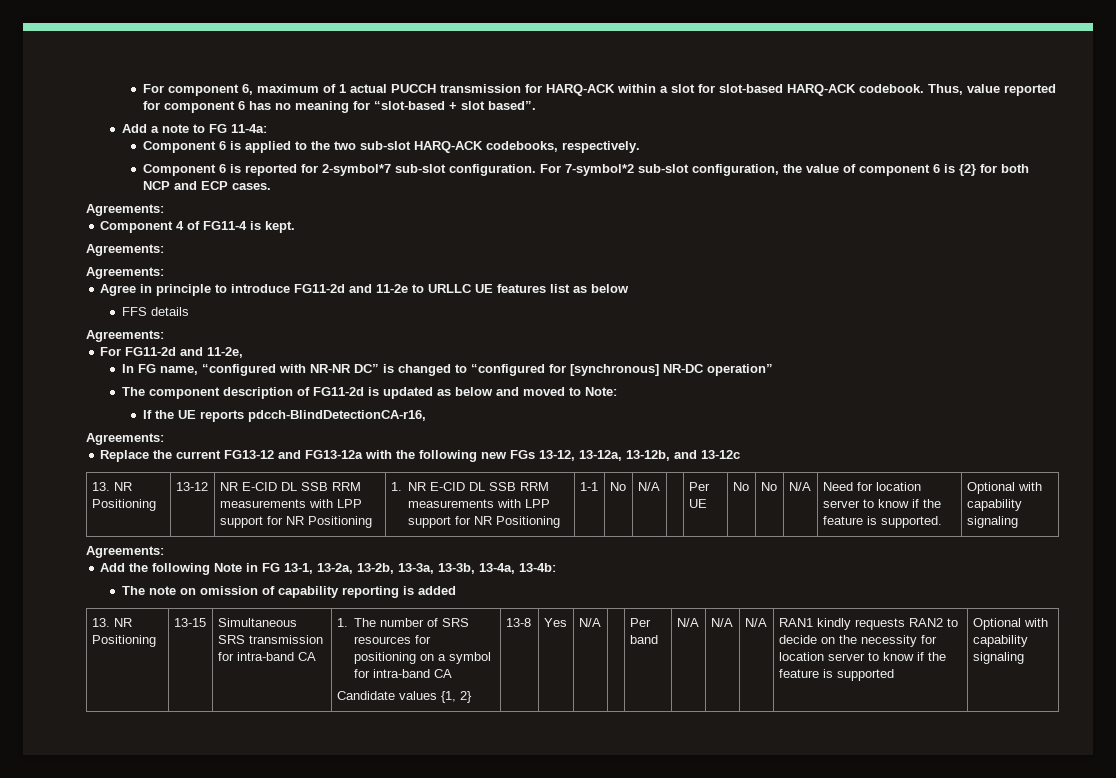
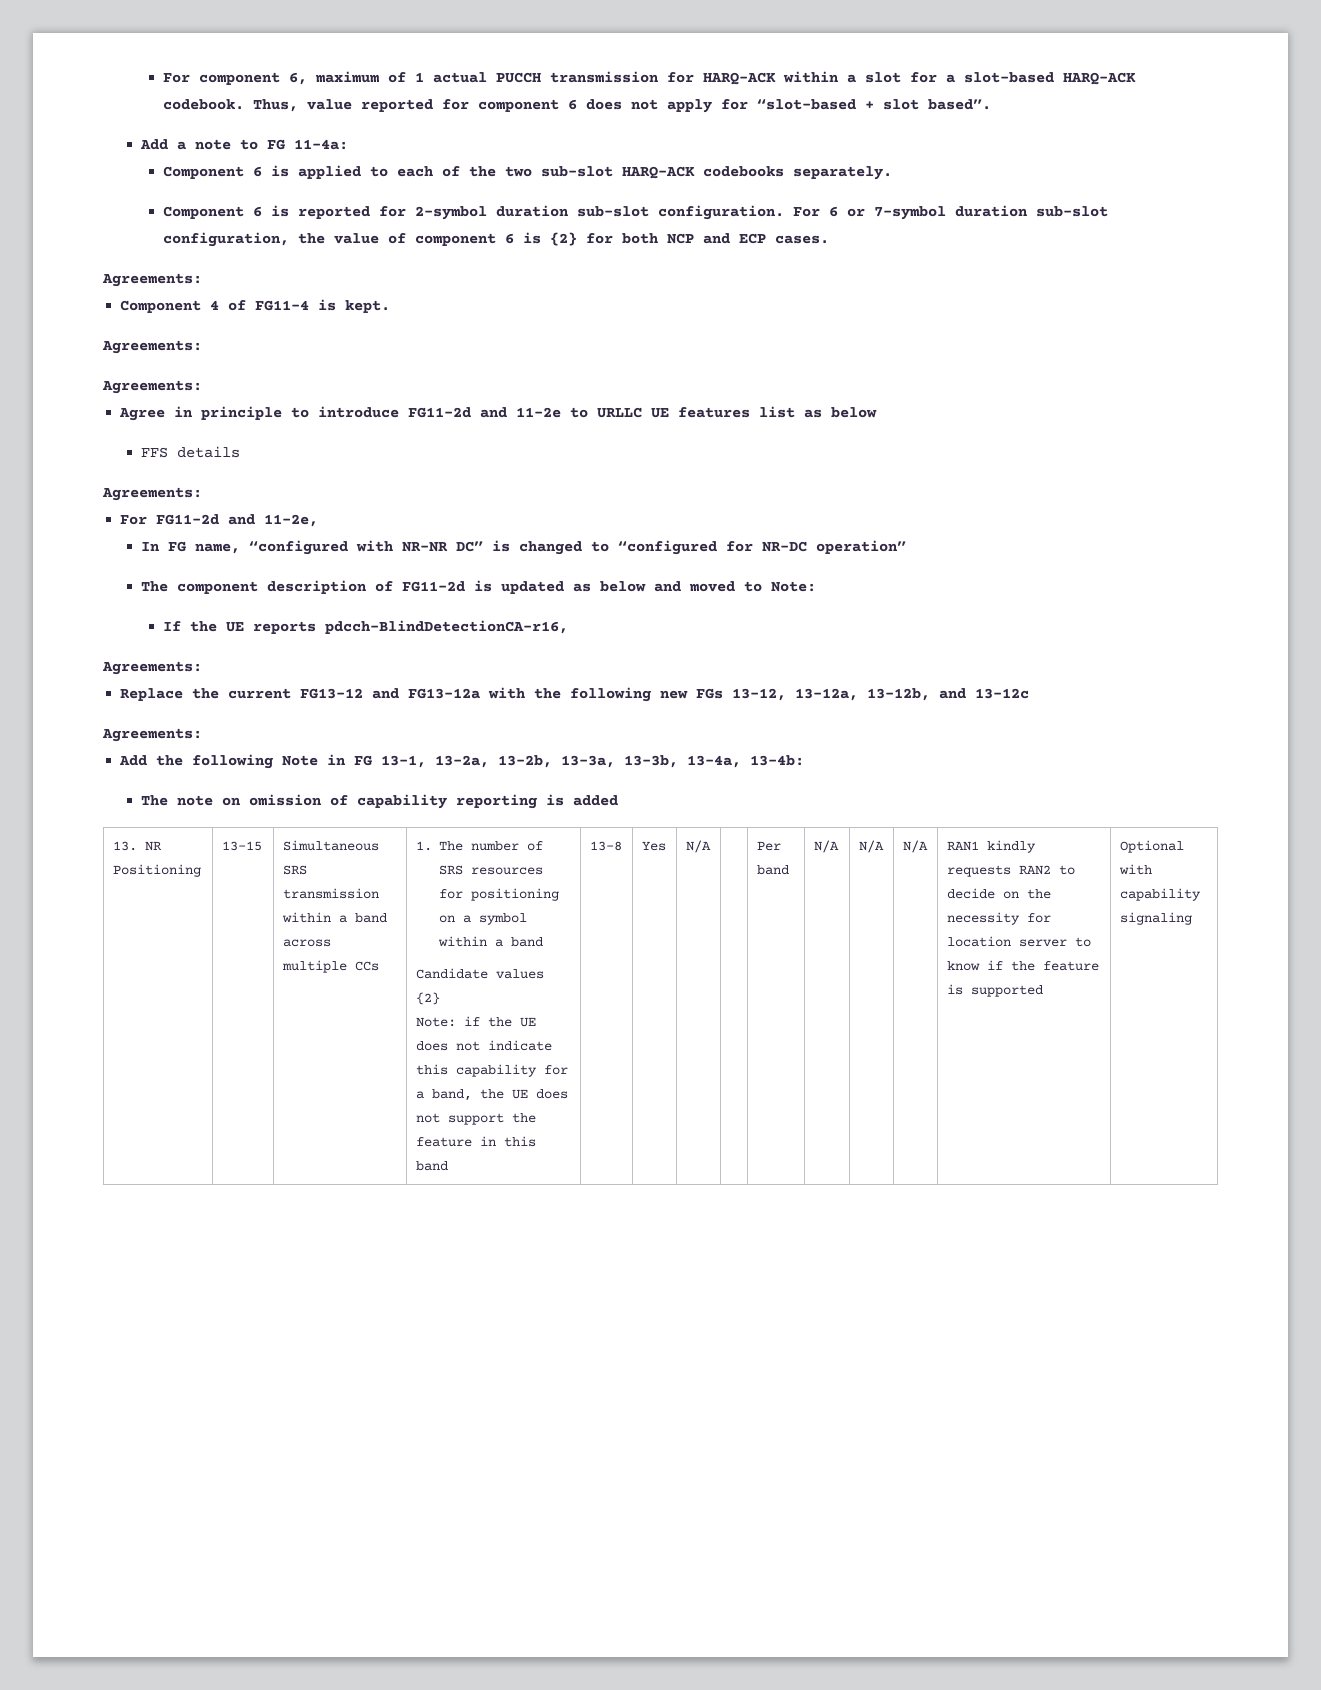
- For component 6, maximum of 1 actual PUCCH transmission for HARQ-ACK within a slot for slot-based HARQ-ACK codebook.
+ For component 6, maximum of 1 actual PUCCH transmission for HARQ-ACK within a slot for a slot-based HARQ-ACK codebook.
- Thus, value reported for component 6 has no meaning for “slot-based + slot based”.
+ Thus, value reported for component 6 does not apply for “slot-based + slot based”.
- Component 6 is applied to the two sub-slot HARQ-ACK codebooks, respectively.
+ Component 6 is applied to each of the two sub-slot HARQ-ACK codebooks separately.
- Component 6 is reported for 2-symbol*7 sub-slot configuration.
+ Component 6 is reported for 2-symbol duration sub-slot configuration.
- For 7-symbol*2 sub-slot configuration, the value of component 6 is {2} for both NCP and ECP cases.
+ For 6 or 7-symbol duration sub-slot configuration, the value of component 6 is {2} for both NCP and ECP cases.
- In FG name, “configured with NR-NR DC” is changed to “configured for [synchronous] NR-DC operation”
+ In FG name, “configured with NR-NR DC” is changed to “configured for NR-DC operation”
- 13. NR Positioning | 13-12 | NR E-CID DL SSB RRM measurements with LPP support for NR Positioning | 1. NR E-CID DL SSB RRM measurements with LPP support for NR Positioning | 1-1 | No | N/A | | Per UE | No | No | N/A | Need for location server to know if the feature is supported. | Optional with capability signaling
- Simultaneous SRS transmission for intra-band CA
+ Simultaneous SRS transmission within a band across multiple CCs
- 1. The number of SRS resources for positioning on a symbol for intra-band CA
+ 1. The number of SRS resources for positioning on a symbol within a band
- Candidate values {1, 2}
+ Candidate values {2}
+ Note: if the UE does not indicate this capability for a band, the UE does not support the feature in this band

